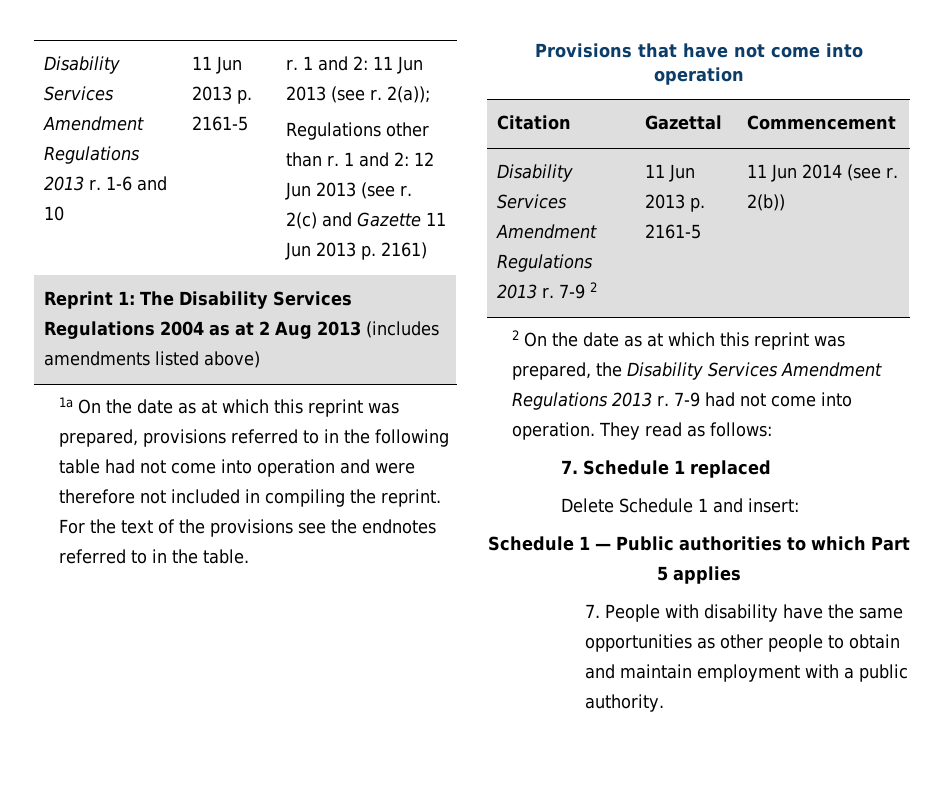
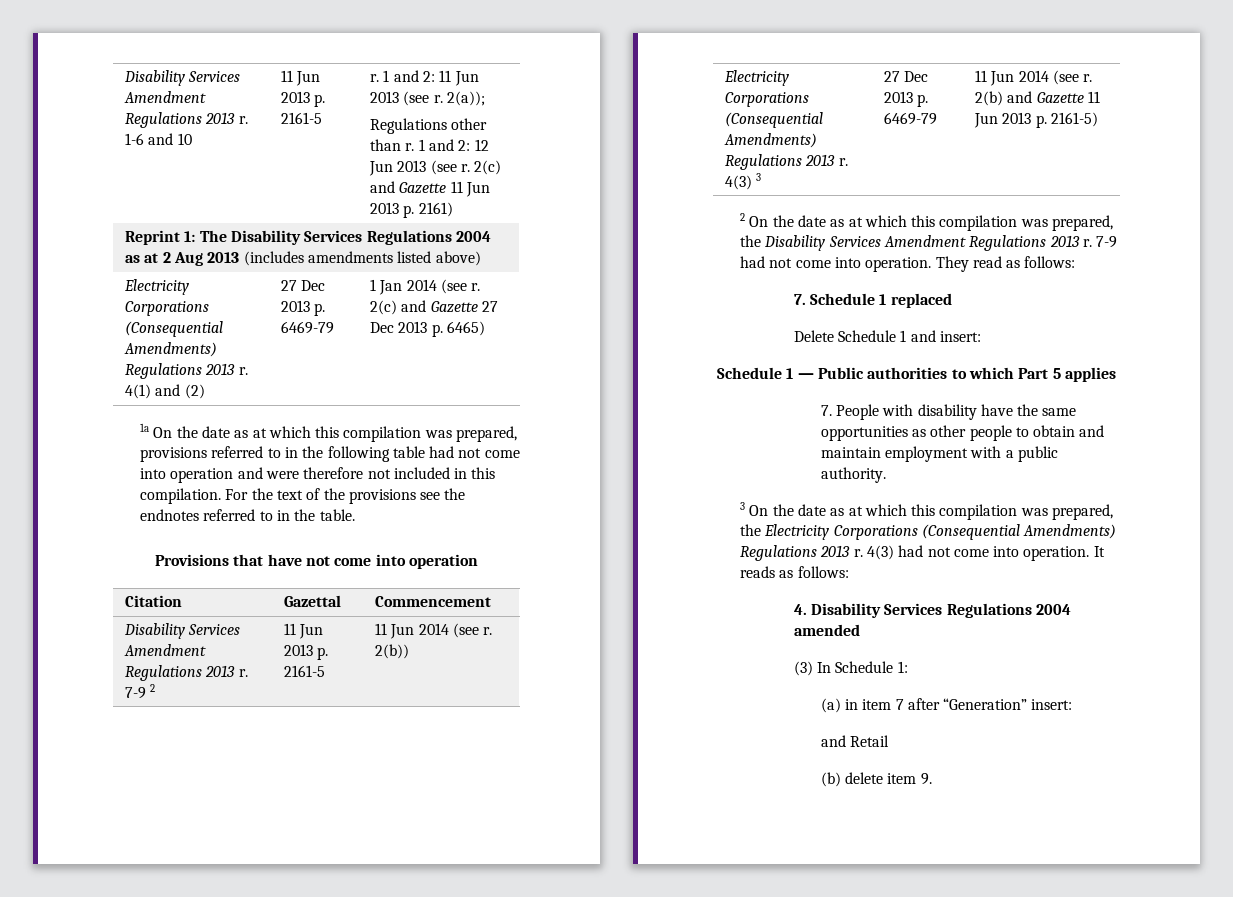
+ Electricity Corporations (Consequential Amendments) Regulations 2013 r. 4(1) and (2) | 27 Dec 2013 p. 6469-79 | 1 Jan 2014 (see r. 2(c) and Gazette 27 Dec 2013 p. 6465)
- 1a On the date as at which this reprint was prepared, provisions referred to in the following table had not come into operation and were therefore not included in compiling the reprint.
+ 1a On the date as at which this compilation was prepared, provisions referred to in the following table had not come into operation and were therefore not included in this compilation.
+ Electricity Corporations (Consequential Amendments) Regulations 2013 r. 4(3) 3 | 27 Dec 2013 p. 6469-79 | 11 Jun 2014 (see r. 2(b) and Gazette 11 Jun 2013 p. 2161-5)
- 2 On the date as at which this reprint was prepared, the Disability Services Amendment Regulations 2013 r.
+ 2 On the date as at which this compilation was prepared, the Disability Services Amendment Regulations 2013 r.
+ 3 On the date as at which this compilation was prepared, the Electricity Corporations (Consequential Amendments) Regulations 2013 r. 4(3) had not come into operation. It reads as follows:
+ 4. Disability Services Regulations 2004 amended
+ (3) In Schedule 1:
+ (a) in item 7 after “Generation” insert:
+ and Retail
+ (b) delete item 9.

